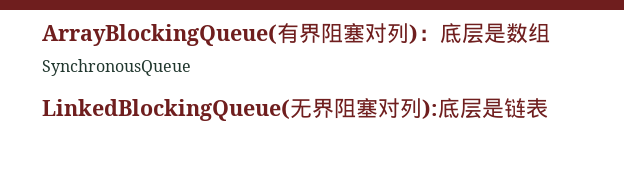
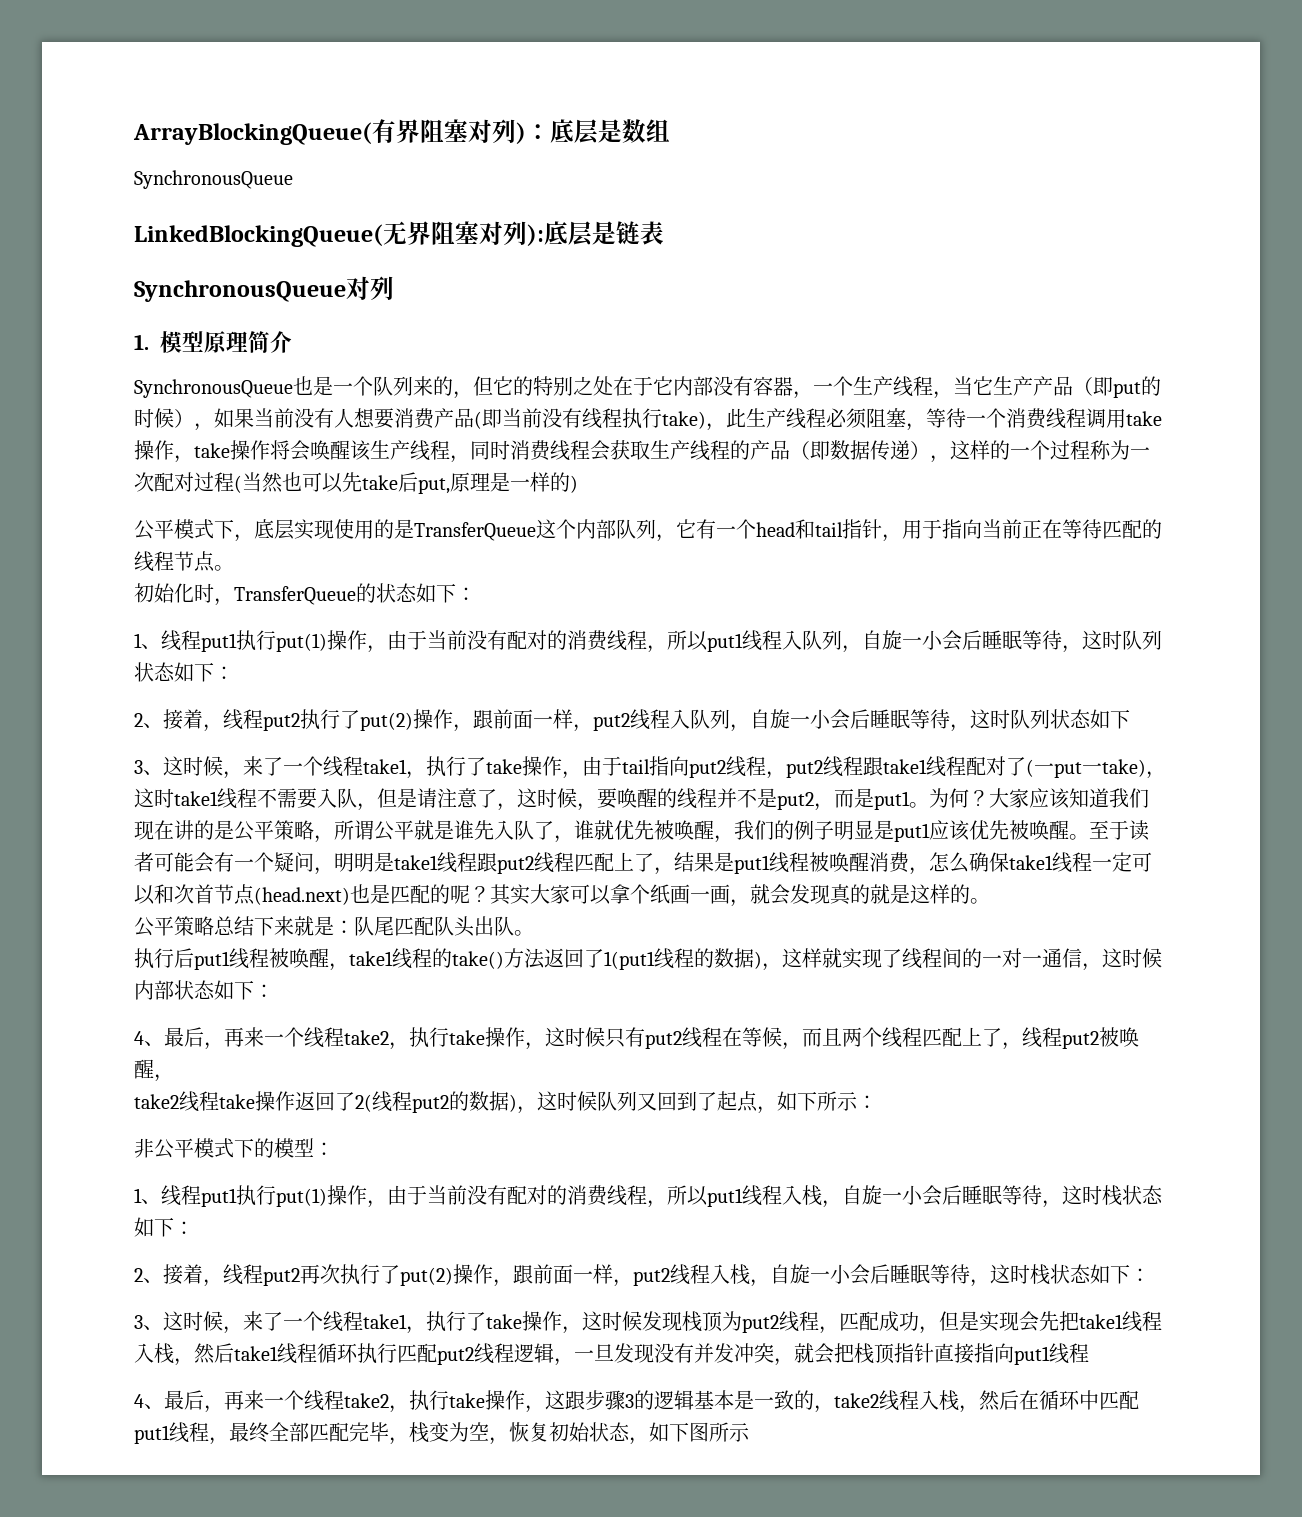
+ SynchronousQueue对列
+ 1.模型原理简介
+ SynchronousQueue也是一个队列来的，但它的特别之处在于它内部没有容器，一个生产线程，当它生产产品（即put的时候），如果当前没有人想要消费产品(即当前没有线程执行take)，此生产线程必须阻塞，等待一个消费线程调用take操作，take操作将会唤醒该生产线程，同时消费线程会获取生产线程的产品（即数据传递），这样的一个过程称为一次配对过程(当然也可以先take后put,原理是一样的)
+ 公平模式下，底层实现使用的是TransferQueue这个内部队列，它有一个head和tail指针，用于指向当前正在等待匹配的线程节点。
+ 初始化时，TransferQueue的状态如下：
+ 1、线程put1执行put(1)操作，由于当前没有配对的消费线程，所以put1线程入队列，自旋一小会后睡眠等待，这时队列状态如下：
+ 2、接着，线程put2执行了put(2)操作，跟前面一样，put2线程入队列，自旋一小会后睡眠等待，这时队列状态如下
+ 3、这时候，来了一个线程take1，执行了take操作，由于tail指向put2线程，put2线程跟take1线程配对了(一put一take)，这时take1线程不需要入队，但是请注意了，这时候，要唤醒的线程并不是put2，而是put1。为何？大家应该知道我们现在讲的是公平策略，所谓公平就是谁先入队了，谁就优先被唤醒，我们的例子明显是put1应该优先被唤醒。至于读者可能会有一个疑问，明明是take1线程跟put2线程匹配上了，结果是put1线程被唤醒消费，怎么确保take1线程一定可以和次首节点(head.next)也是匹配的呢？其实大家可以拿个纸画一画，就会发现真的就是这样的。
+ 公平策略总结下来就是：队尾匹配队头出队。
+ 执行后put1线程被唤醒，take1线程的take()方法返回了1(put1线程的数据)，这样就实现了线程间的一对一通信，这时候内部状态如下：
+ 4、最后，再来一个线程take2，执行take操作，这时候只有put2线程在等候，而且两个线程匹配上了，线程put2被唤醒，
+ take2线程take操作返回了2(线程put2的数据)，这时候队列又回到了起点，如下所示：
+ 非公平模式下的模型：
+ 1、线程put1执行put(1)操作，由于当前没有配对的消费线程，所以put1线程入栈，自旋一小会后睡眠等待，这时栈状态如下：
+ 2、接着，线程put2再次执行了put(2)操作，跟前面一样，put2线程入栈，自旋一小会后睡眠等待，这时栈状态如下：
+ 3、这时候，来了一个线程take1，执行了take操作，这时候发现栈顶为put2线程，匹配成功，但是实现会先把take1线程入栈，然后take1线程循环执行匹配put2线程逻辑，一旦发现没有并发冲突，就会把栈顶指针直接指向put1线程
+ 4、最后，再来一个线程take2，执行take操作，这跟步骤3的逻辑基本是一致的，take2线程入栈，然后在循环中匹配put1线程，最终全部匹配完毕，栈变为空，恢复初始状态，如下图所示

